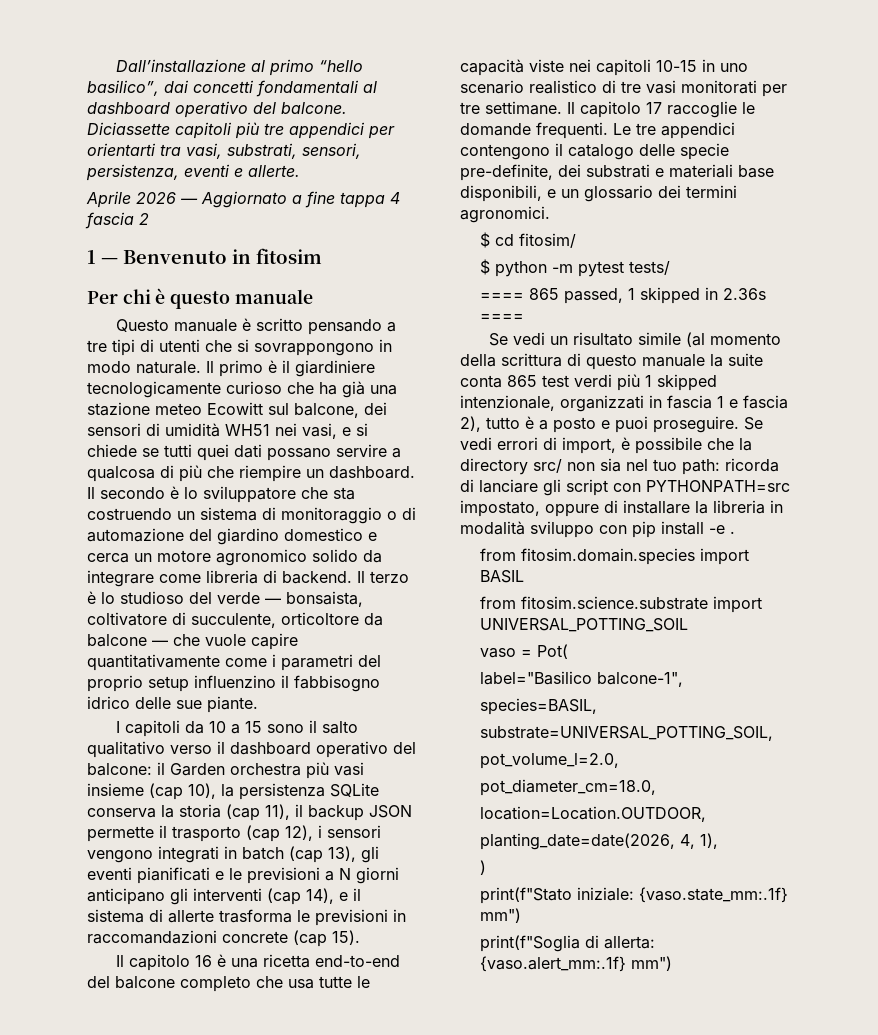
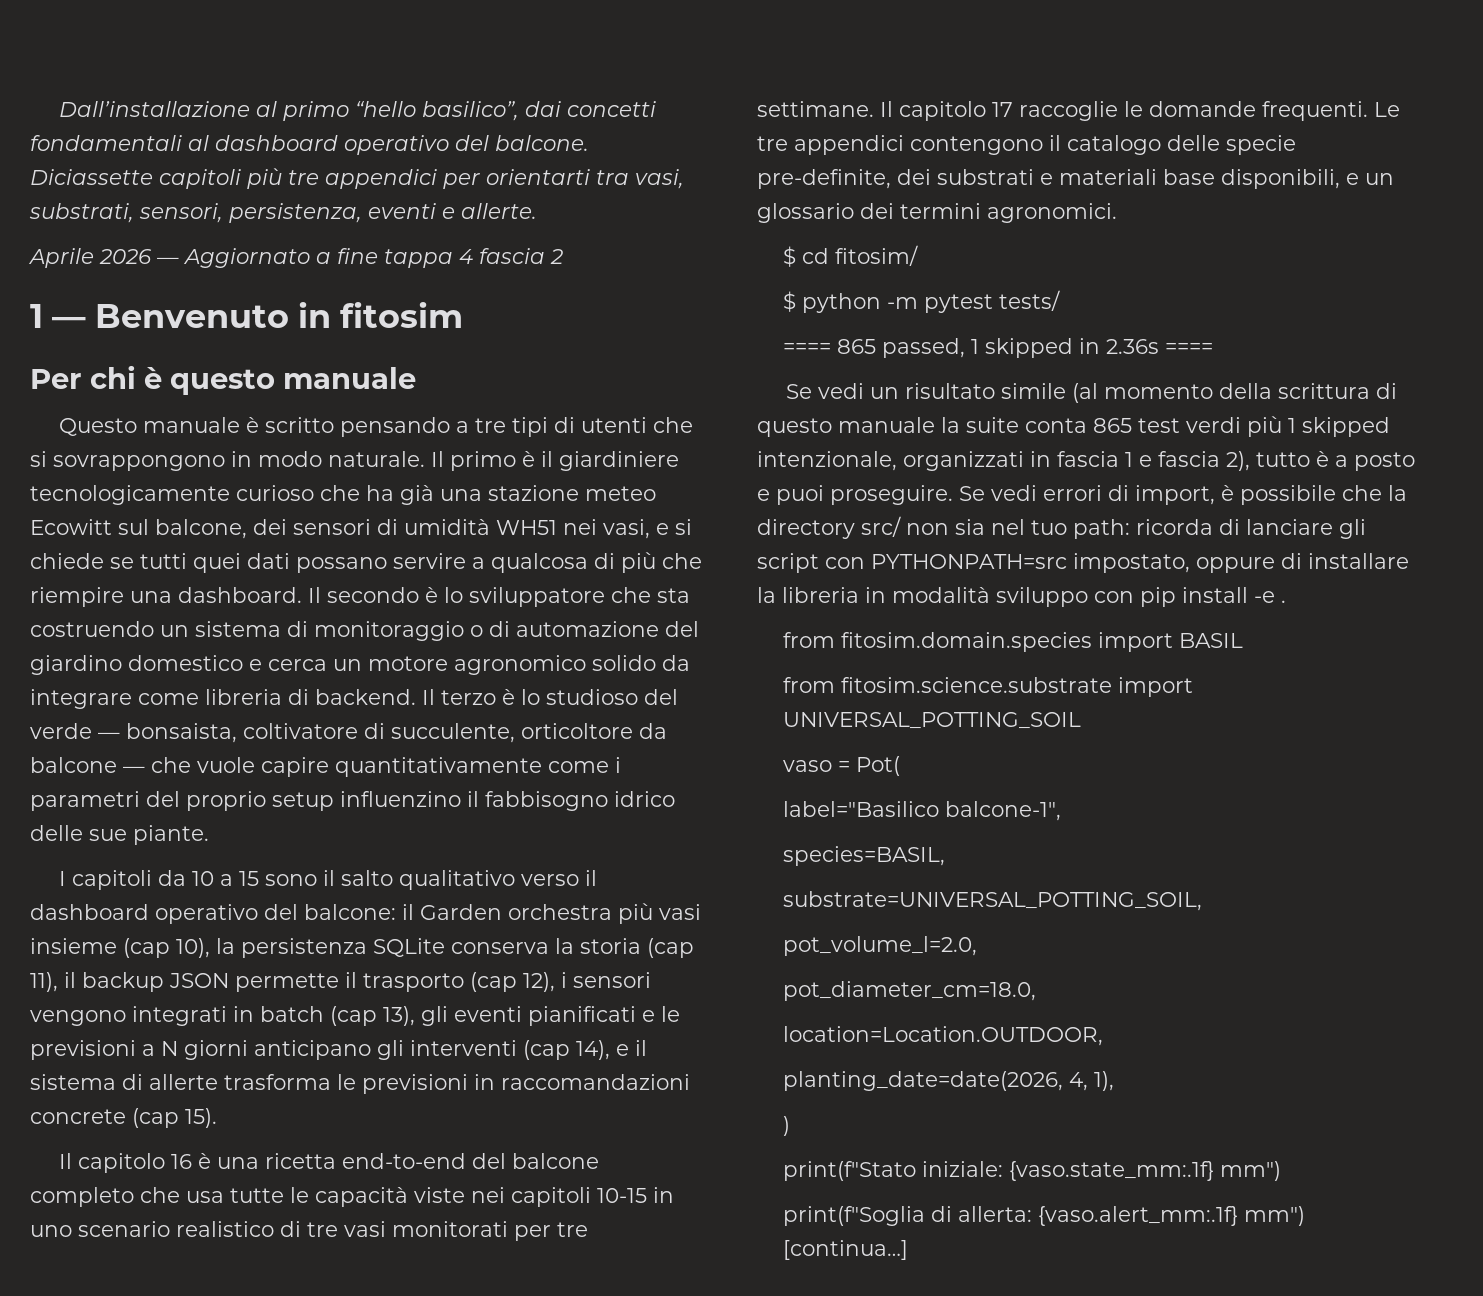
- Il primo è il giardiniere tecnologicamente curioso che ha già una stazione meteo Ecowitt sul balcone, dei sensori di umidità WH51 nei vasi, e si chiede se tutti quei dati possano servire a qualcosa di più che riempire un dashboard.
+ Il primo è il giardiniere tecnologicamente curioso che ha già una stazione meteo Ecowitt sul balcone, dei sensori di umidità WH51 nei vasi, e si chiede se tutti quei dati possano servire a qualcosa di più che riempire una dashboard.
- print(f"Soglia di allerta: {vaso.alert_mm:.1f} mm")
+ print(f"Soglia di allerta: {vaso.alert_mm:.1f} mm") [continua…]

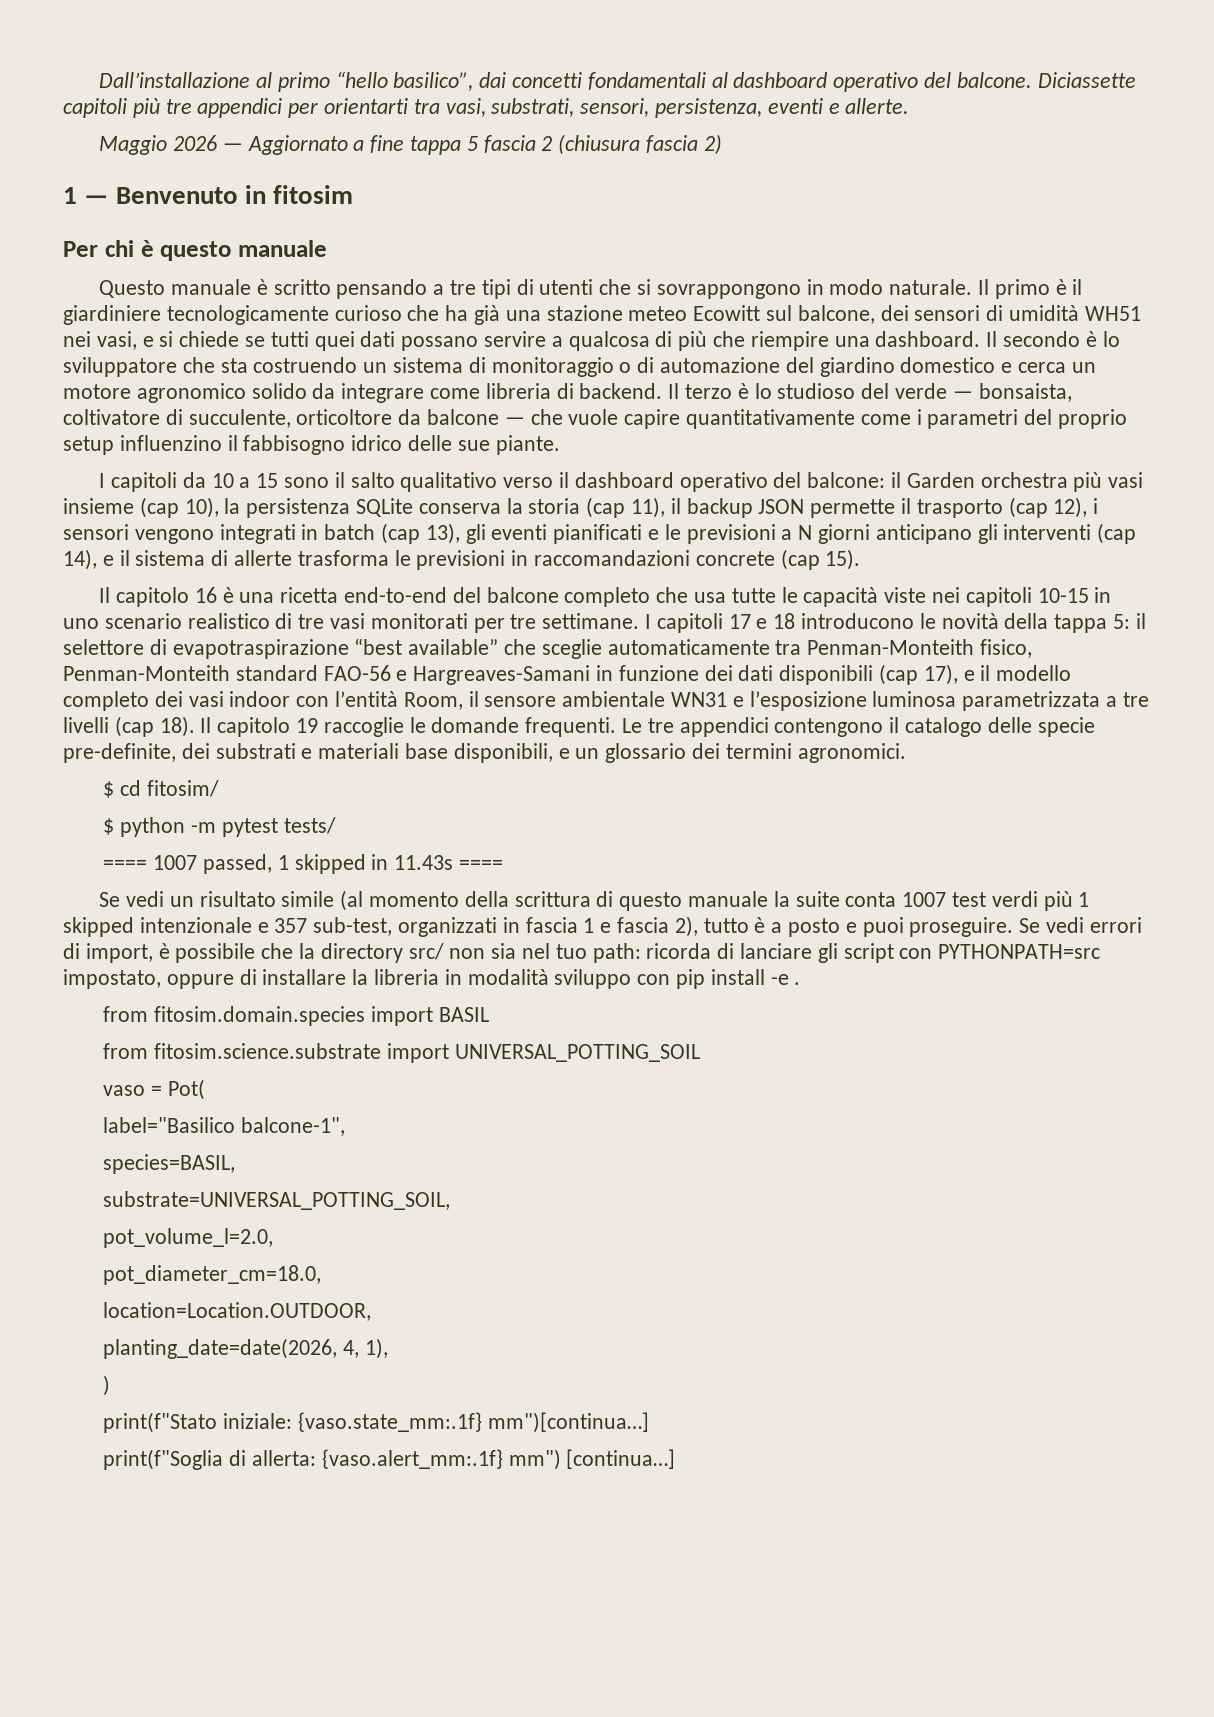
- Aprile 2026 — Aggiornato a fine tappa 4 fascia 2
+ Maggio 2026 — Aggiornato a fine tappa 5 fascia 2 (chiusura fascia 2)
- Il capitolo 17 raccoglie le domande frequenti.
+ I capitoli 17 e 18 introducono le novità della tappa 5: il selettore di evapotraspirazione “best available” che sceglie automaticamente tra Penman-Monteith fisico, Penman-Monteith standard FAO-56 e Hargreaves-Samani in funzione dei dati disponibili (cap 17), e il modello completo dei vasi indoor con l’entità Room, il sensore ambientale WN31 e l’esposizione luminosa parametrizzata a tre livelli (cap 18). Il capitolo 19 raccoglie le domande frequenti.
- ==== 865 passed, 1 skipped in 2.36s ====
+ ==== 1007 passed, 1 skipped in 11.43s ====
- Se vedi un risultato simile (al momento della scrittura di questo manuale la suite conta 865 test verdi più 1 skipped intenzionale, organizzati in fascia 1 e fascia 2), tutto è a posto e puoi proseguire.
+ Se vedi un risultato simile (al momento della scrittura di questo manuale la suite conta 1007 test verdi più 1 skipped intenzionale e 357 sub-test, organizzati in fascia 1 e fascia 2), tutto è a posto e puoi proseguire.
- print(f"Stato iniziale: {vaso.state_mm:.1f} mm")
+ print(f"Stato iniziale: {vaso.state_mm:.1f} mm")[continua…]

